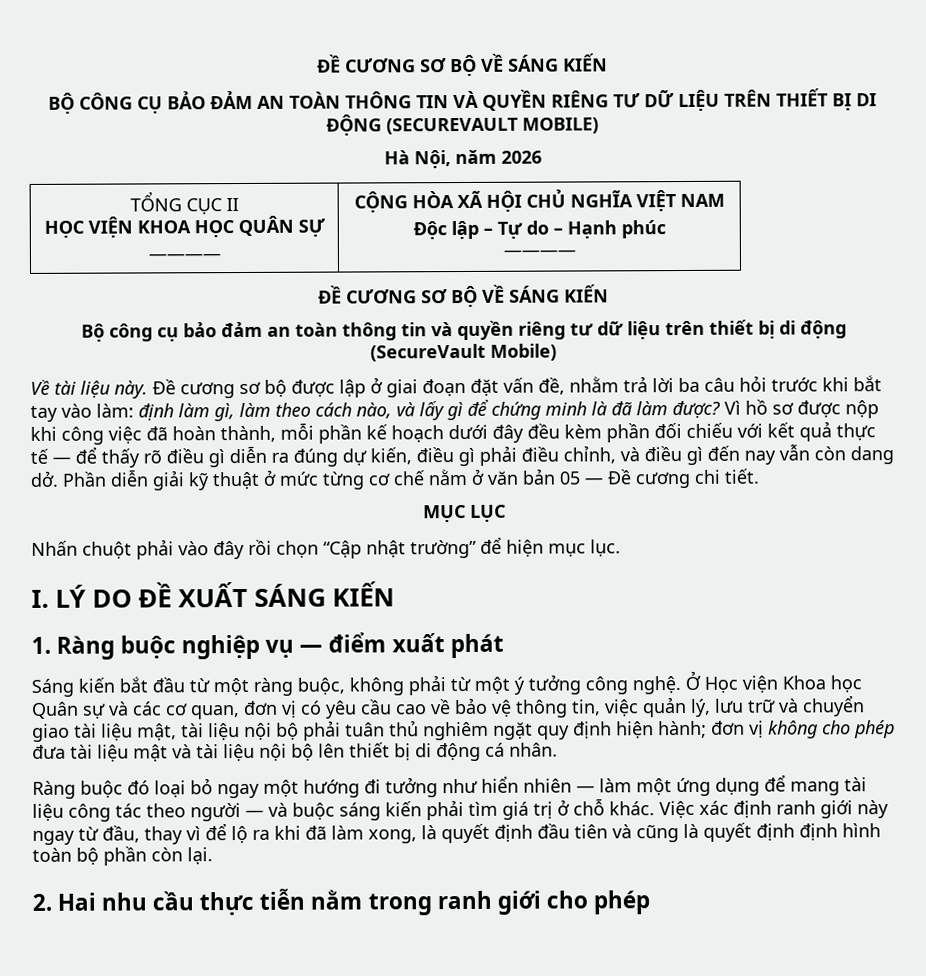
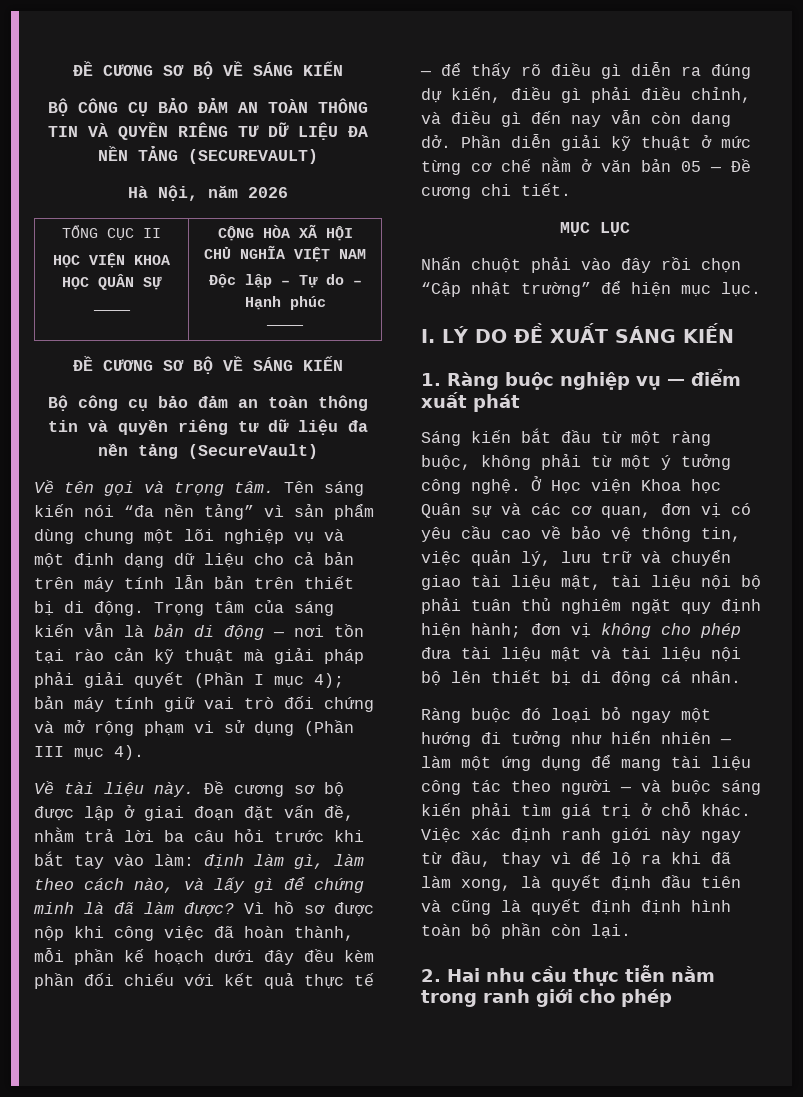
- BỘ CÔNG CỤ BẢO ĐẢM AN TOÀN THÔNG TIN VÀ QUYỀN RIÊNG TƯ DỮ LIỆU TRÊN THIẾT BỊ DI ĐỘNG (SECUREVAULT MOBILE)
+ BỘ CÔNG CỤ BẢO ĐẢM AN TOÀN THÔNG TIN VÀ QUYỀN RIÊNG TƯ DỮ LIỆU ĐA NỀN TẢNG (SECUREVAULT)
- Bộ công cụ bảo đảm an toàn thông tin và quyền riêng tư dữ liệu trên thiết bị di động (SecureVault Mobile)
+ Bộ công cụ bảo đảm an toàn thông tin và quyền riêng tư dữ liệu đa nền tảng (SecureVault)
+ Về tên gọi và trọng tâm. Tên sáng kiến nói “đa nền tảng” vì sản phẩm dùng chung một lõi nghiệp vụ và một định dạng dữ liệu cho cả bản trên máy tính lẫn bản trên thiết bị di động. Trọng tâm của sáng kiến vẫn là bản di động — nơi tồn tại rào cản kỹ thuật mà giải pháp phải giải quyết (Phần I mục 4); bản máy tính giữ vai trò đối chứng và mở rộng phạm vi sử dụng (Phần III mục 4).

